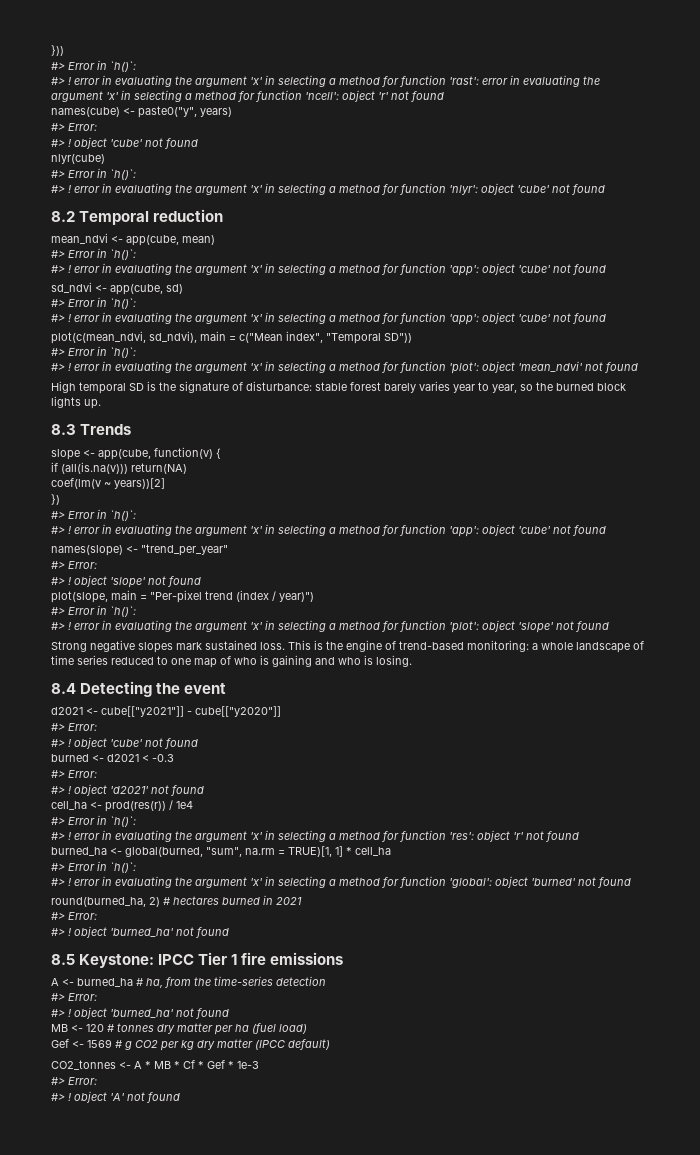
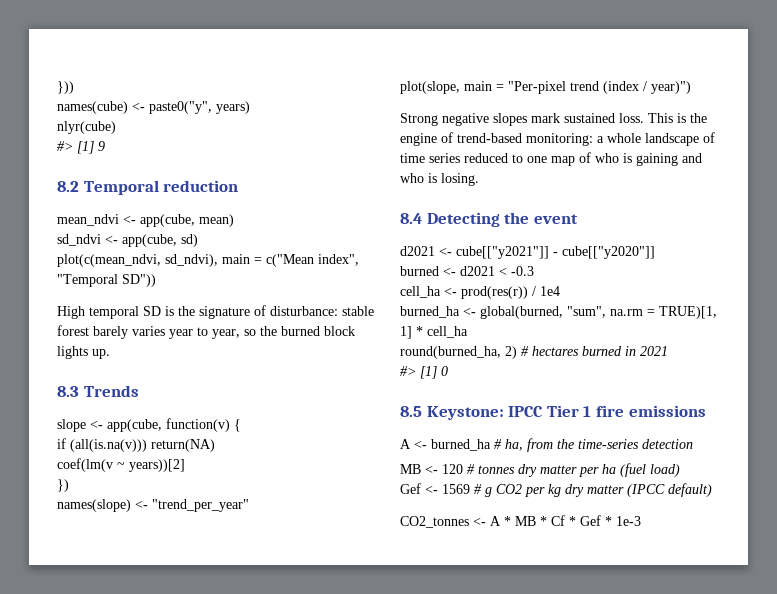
  }))
- #> Error in `h()`:
- #> ! error in evaluating the argument 'x' in selecting a method for function 'rast': error in evaluating the argument 'x' in selecting a method for function 'ncell': object 'r' not found
  names(cube) <- paste0("y", years)
- #> Error:
- #> ! object 'cube' not found
  nlyr(cube)
- #> Error in `h()`:
- #> ! error in evaluating the argument 'x' in selecting a method for function 'nlyr': object 'cube' not found
+ #> [1] 9
  mean_ndvi <- app(cube, mean)
- #> Error in `h()`:
- #> ! error in evaluating the argument 'x' in selecting a method for function 'app': object 'cube' not found
  sd_ndvi <- app(cube, sd)
- #> Error in `h()`:
- #> ! error in evaluating the argument 'x' in selecting a method for function 'app': object 'cube' not found
  plot(c(mean_ndvi, sd_ndvi), main = c("Mean index", "Temporal SD"))
- #> Error in `h()`:
- #> ! error in evaluating the argument 'x' in selecting a method for function 'plot': object 'mean_ndvi' not found
  })
- #> Error in `h()`:
- #> ! error in evaluating the argument 'x' in selecting a method for function 'app': object 'cube' not found
  names(slope) <- "trend_per_year"
- #> Error:
- #> ! object 'slope' not found
  plot(slope, main = "Per-pixel trend (index / year)")
- #> Error in `h()`:
- #> ! error in evaluating the argument 'x' in selecting a method for function 'plot': object 'slope' not found
  d2021 <- cube[["y2021"]] - cube[["y2020"]]
- #> Error:
- #> ! object 'cube' not found
  burned <- d2021 < -0.3
- #> Error:
- #> ! object 'd2021' not found
  cell_ha <- prod(res(r)) / 1e4
- #> Error in `h()`:
- #> ! error in evaluating the argument 'x' in selecting a method for function 'res': object 'r' not found
  burned_ha <- global(burned, "sum", na.rm = TRUE)[1, 1] * cell_ha
- #> Error in `h()`:
- #> ! error in evaluating the argument 'x' in selecting a method for function 'global': object 'burned' not found
  round(burned_ha, 2) # hectares burned in 2021
- #> Error:
- #> ! object 'burned_ha' not found
+ #> [1] 0
  A <- burned_ha # ha, from the time-series detection
- #> Error:
- #> ! object 'burned_ha' not found
  CO2_tonnes <- A * MB * Cf * Gef * 1e-3
- #> Error:
- #> ! object 'A' not found

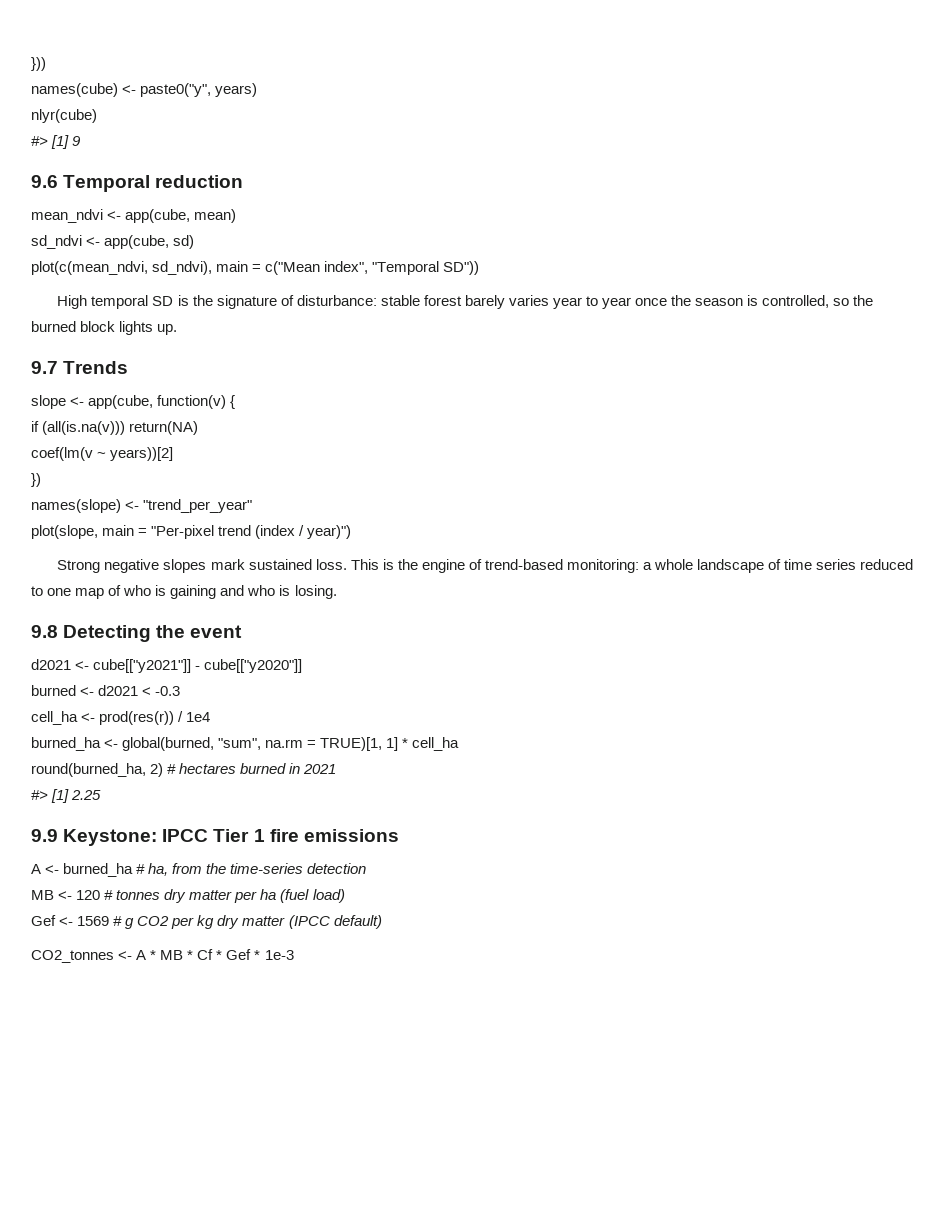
- 8.2 Temporal reduction
+ 9.6 Temporal reduction
- High temporal SD is the signature of disturbance: stable forest barely varies year to year, so the burned block lights up.
+ High temporal SD is the signature of disturbance: stable forest barely varies year to year once the season is controlled, so the burned block lights up.
- 8.3 Trends
+ 9.7 Trends
- 8.4 Detecting the event
+ 9.8 Detecting the event
- #> [1] 0
- 8.5 Keystone: IPCC Tier 1 fire emissions
+ #> [1] 2.25
+ 9.9 Keystone: IPCC Tier 1 fire emissions

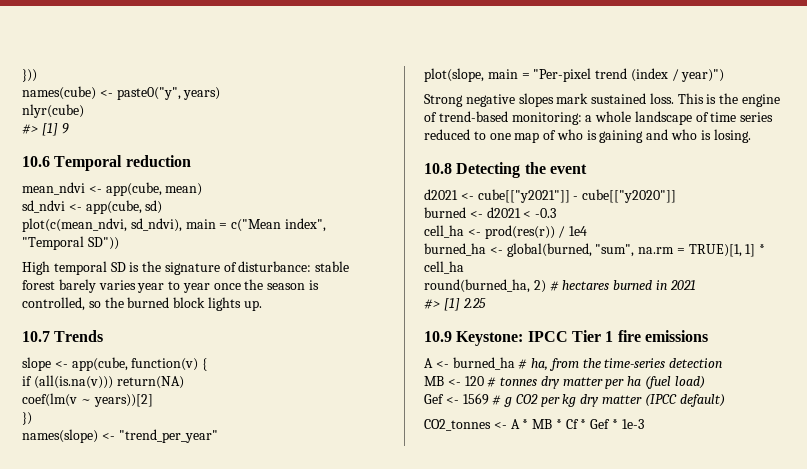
- 9.6 Temporal reduction
+ 10.6 Temporal reduction
- 9.7 Trends
+ 10.7 Trends
- 9.8 Detecting the event
+ 10.8 Detecting the event
- 9.9 Keystone: IPCC Tier 1 fire emissions
+ 10.9 Keystone: IPCC Tier 1 fire emissions

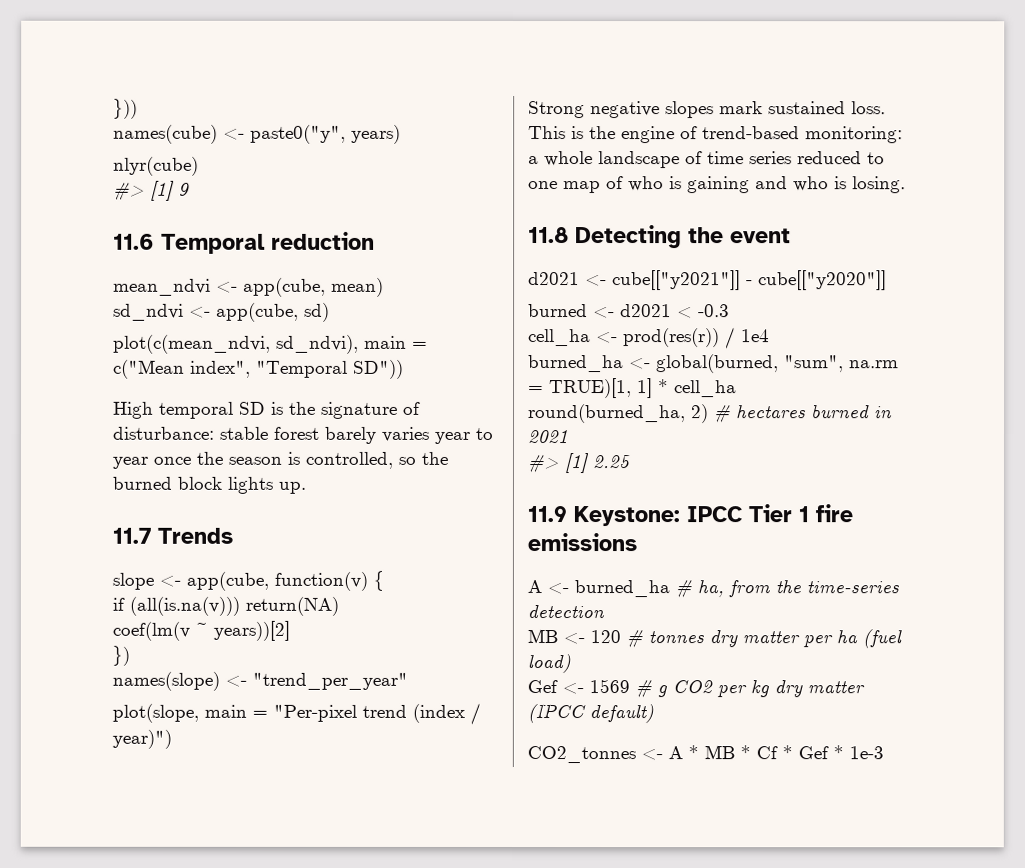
- 10.6 Temporal reduction
+ 11.6 Temporal reduction
- 10.7 Trends
+ 11.7 Trends
- 10.8 Detecting the event
+ 11.8 Detecting the event
- 10.9 Keystone: IPCC Tier 1 fire emissions
+ 11.9 Keystone: IPCC Tier 1 fire emissions

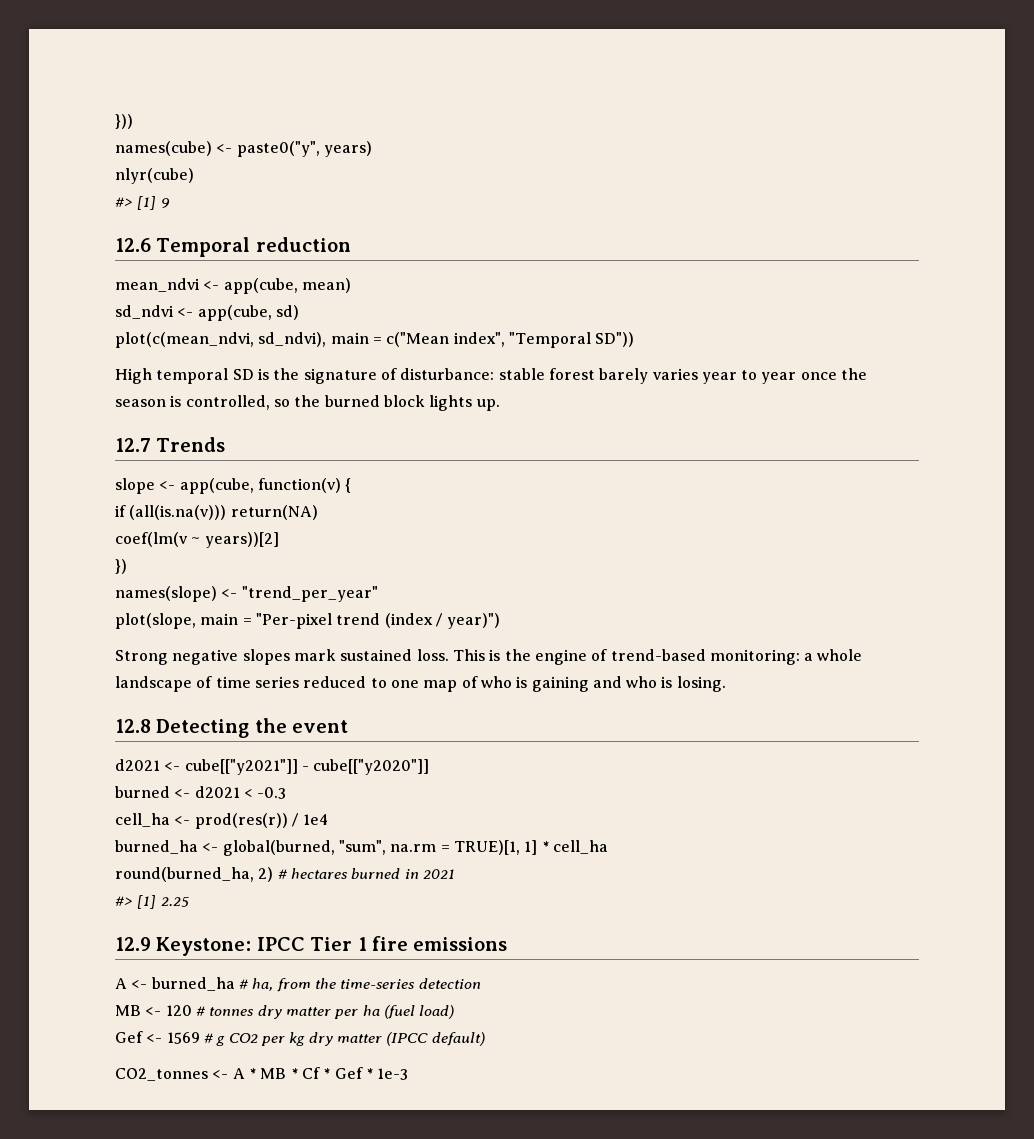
- 11.6 Temporal reduction
+ 12.6 Temporal reduction
- 11.7 Trends
+ 12.7 Trends
- 11.8 Detecting the event
+ 12.8 Detecting the event
- 11.9 Keystone: IPCC Tier 1 fire emissions
+ 12.9 Keystone: IPCC Tier 1 fire emissions

